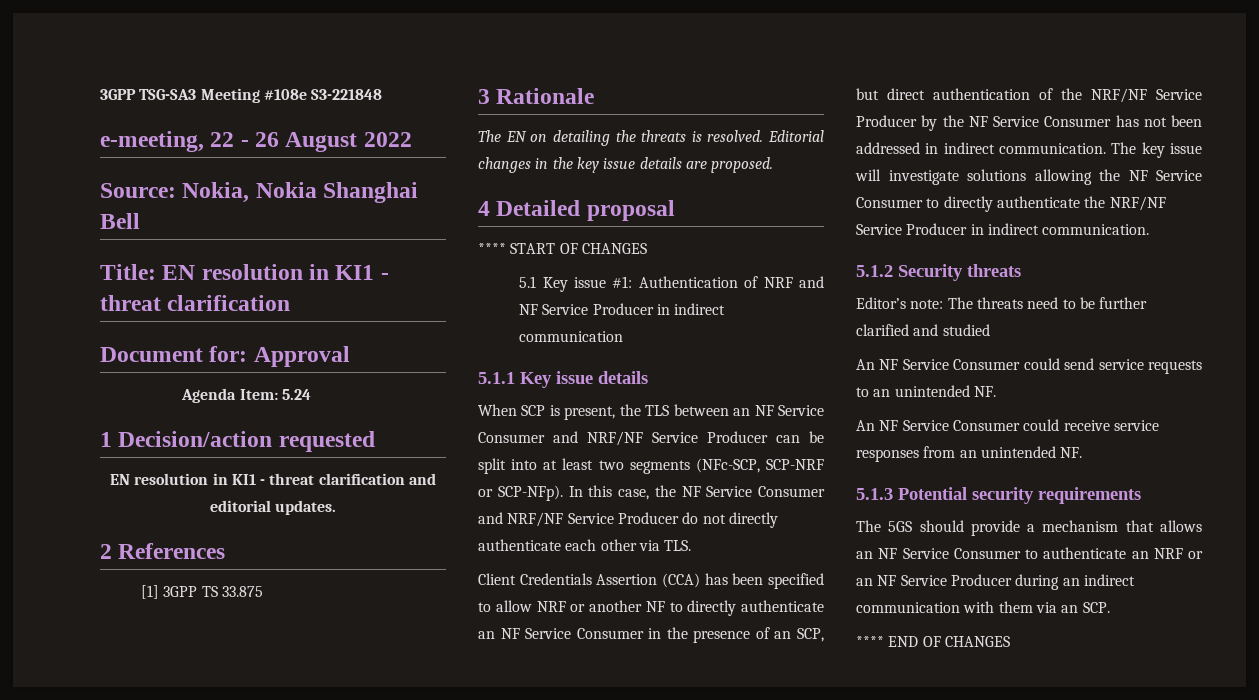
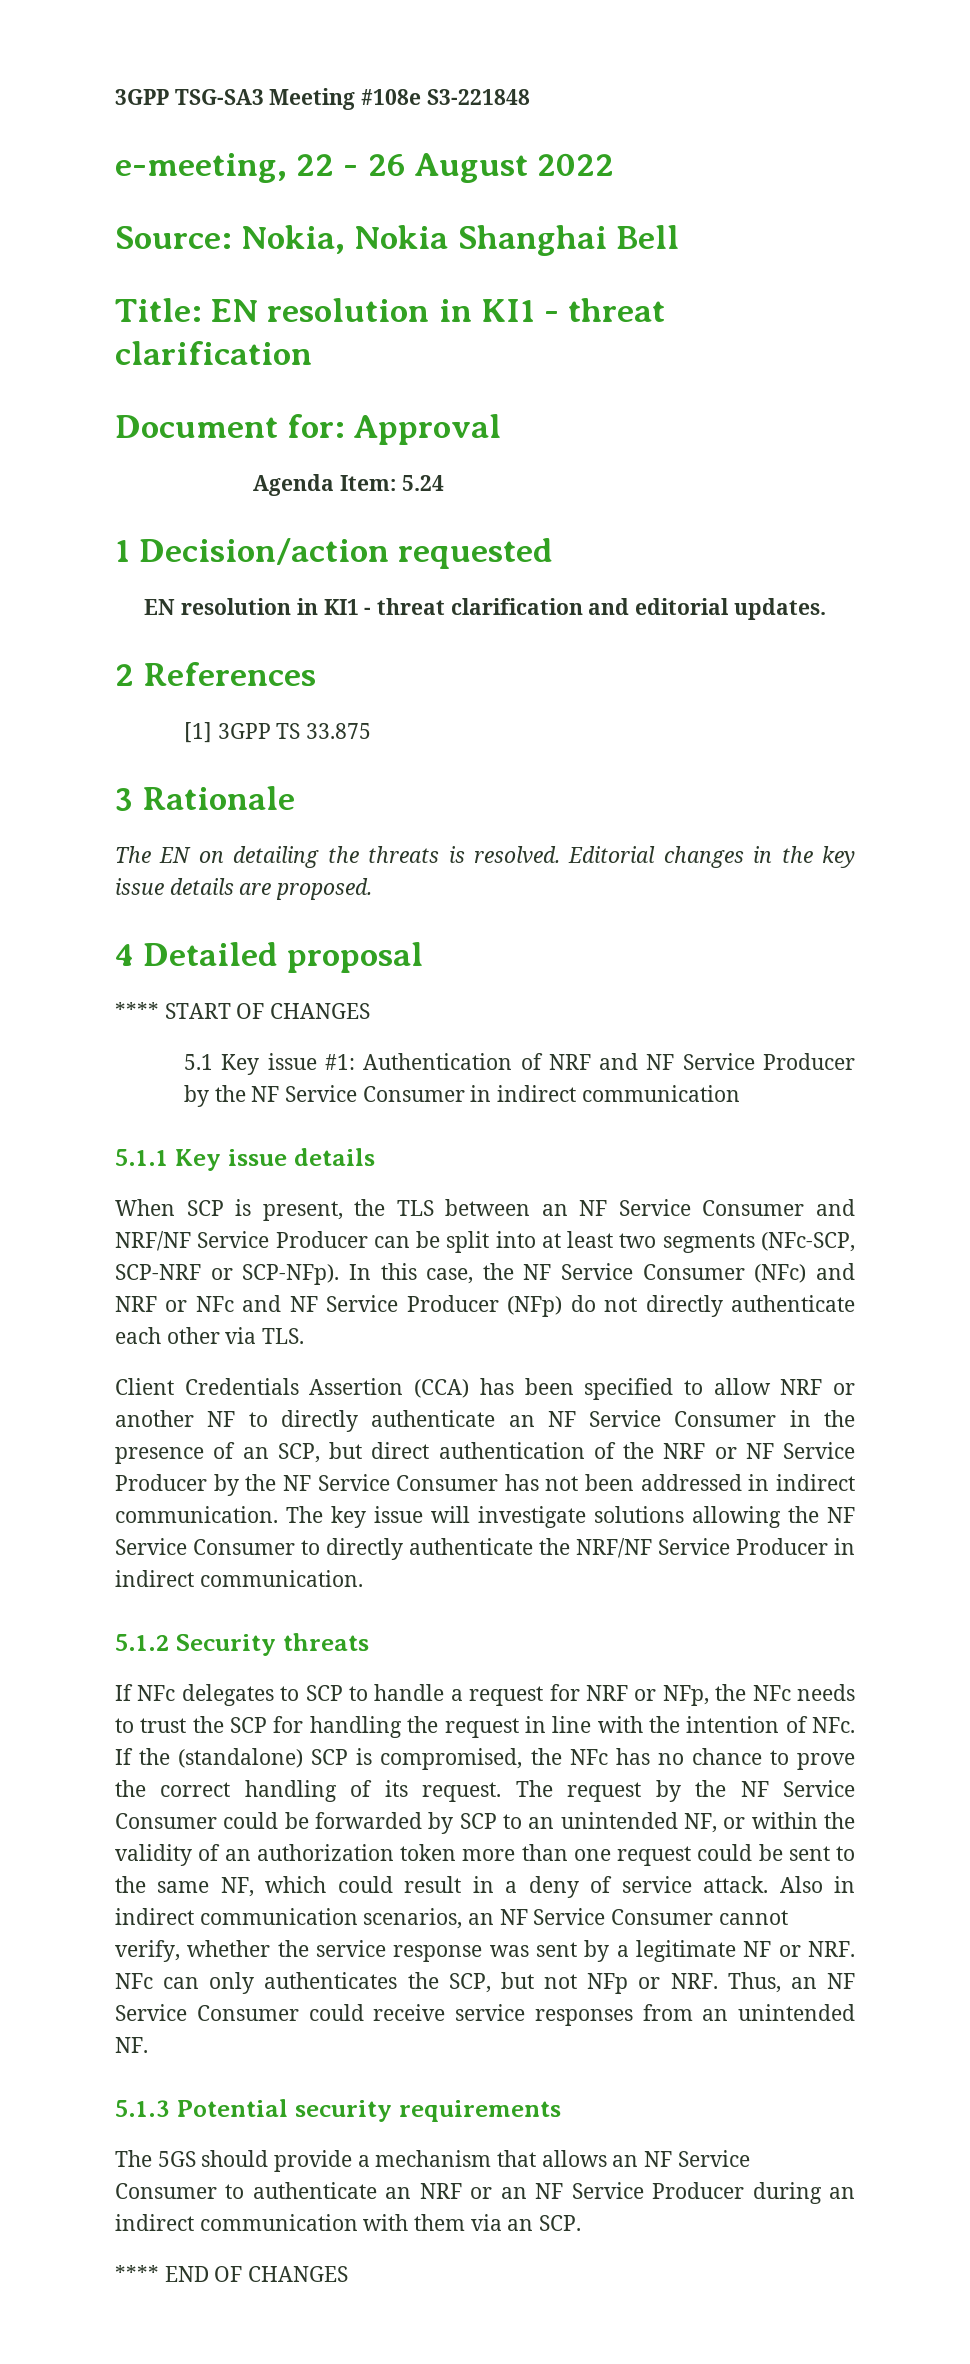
- 5.1 Key issue #1: Authentication of NRF and NF Service Producer in indirect communication
+ 5.1 Key issue #1: Authentication of NRF and NF Service Producer by the NF Service Consumer in indirect communication
- In this case, the NF Service Consumer and NRF/NF Service Producer do not directly authenticate each other via TLS.
+ In this case, the NF Service Consumer (NFc) and NRF or NFc and NF Service Producer (NFp) do not directly authenticate each other via TLS.
- Client Credentials Assertion (CCA) has been specified to allow NRF or another NF to directly authenticate an NF Service Consumer in the presence of an SCP, but direct authentication of the NRF/NF Service Producer by the NF Service Consumer has not been addressed in indirect communication.
+ Client Credentials Assertion (CCA) has been specified to allow NRF or another NF to directly authenticate an NF Service Consumer in the presence of an SCP, but direct authentication of the NRF or NF Service Producer by the NF Service Consumer has not been addressed in indirect communication.
- Editor’s note: The threats need to be further clarified and studied
- An NF Service Consumer could send service requests to an unintended NF.
- An NF Service Consumer could receive service responses from an unintended NF.
+ If NFc delegates to SCP to handle a request for NRF or NFp, the NFc needs to trust the SCP for handling the request in line with the intention of NFc. If the (standalone) SCP is compromised, the NFc has no chance to prove the correct handling of its request. The request by the NF Service Consumer could be forwarded by SCP to an unintended NF, or within the validity of an authorization token more than one request could be sent to the same NF, which could result in a deny of service attack. Also in indirect communication scenarios, an NF Service Consumer cannot verify, whether the service response was sent by a legitimate NF or NRF. NFc can only authenticates the SCP, but not NFp or NRF. Thus, an NF Service Consumer could receive service responses from an unintended NF.

